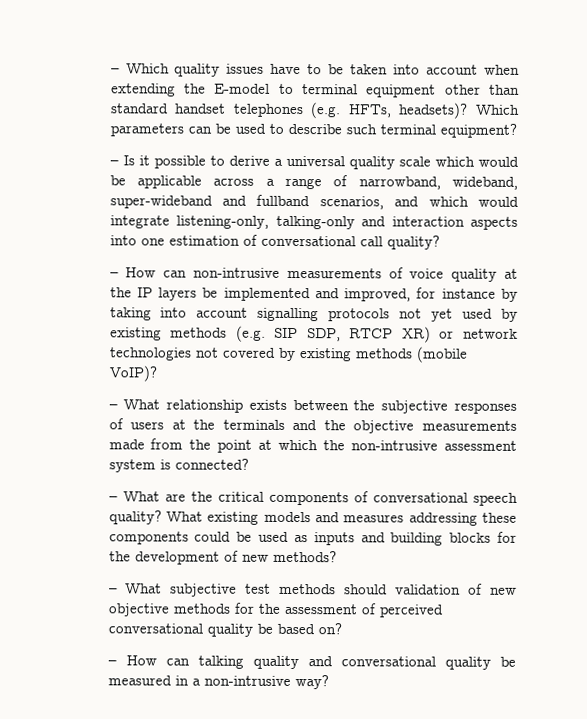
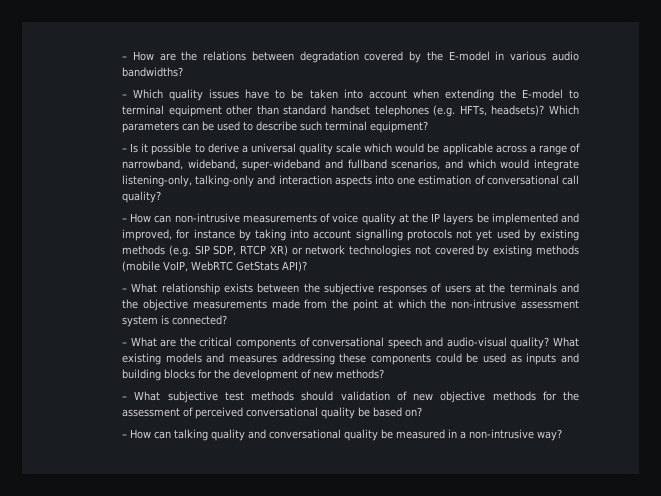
+ – How are the relations between degradation covered by the E-model in various audio bandwidths?
- – How can non-intrusive measurements of voice quality at the IP layers be implemented and improved, for instance by taking into account signalling protocols not yet used by existing methods (e.g. SIP SDP, RTCP XR) or network technologies not covered by existing methods (mobile VoIP)?
+ – How can non-intrusive measurements of voice quality at the IP layers be implemented and improved, for instance by taking into account signalling protocols not yet used by existing methods (e.g. SIP SDP, RTCP XR) or network technologies not covered by existing methods (mobile VoIP, WebRTC GetStats API)?
- – What are the critical components of conversational speech quality?
+ – What are the critical components of conversational speech and audio-visual quality?

